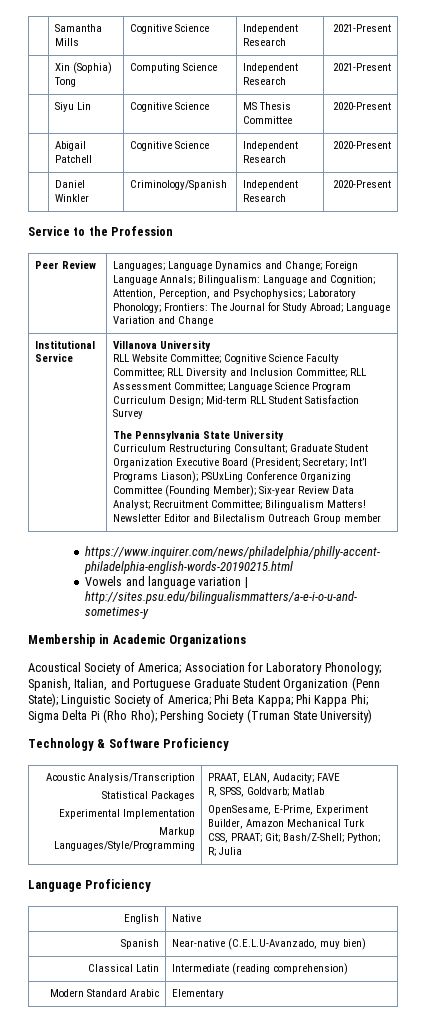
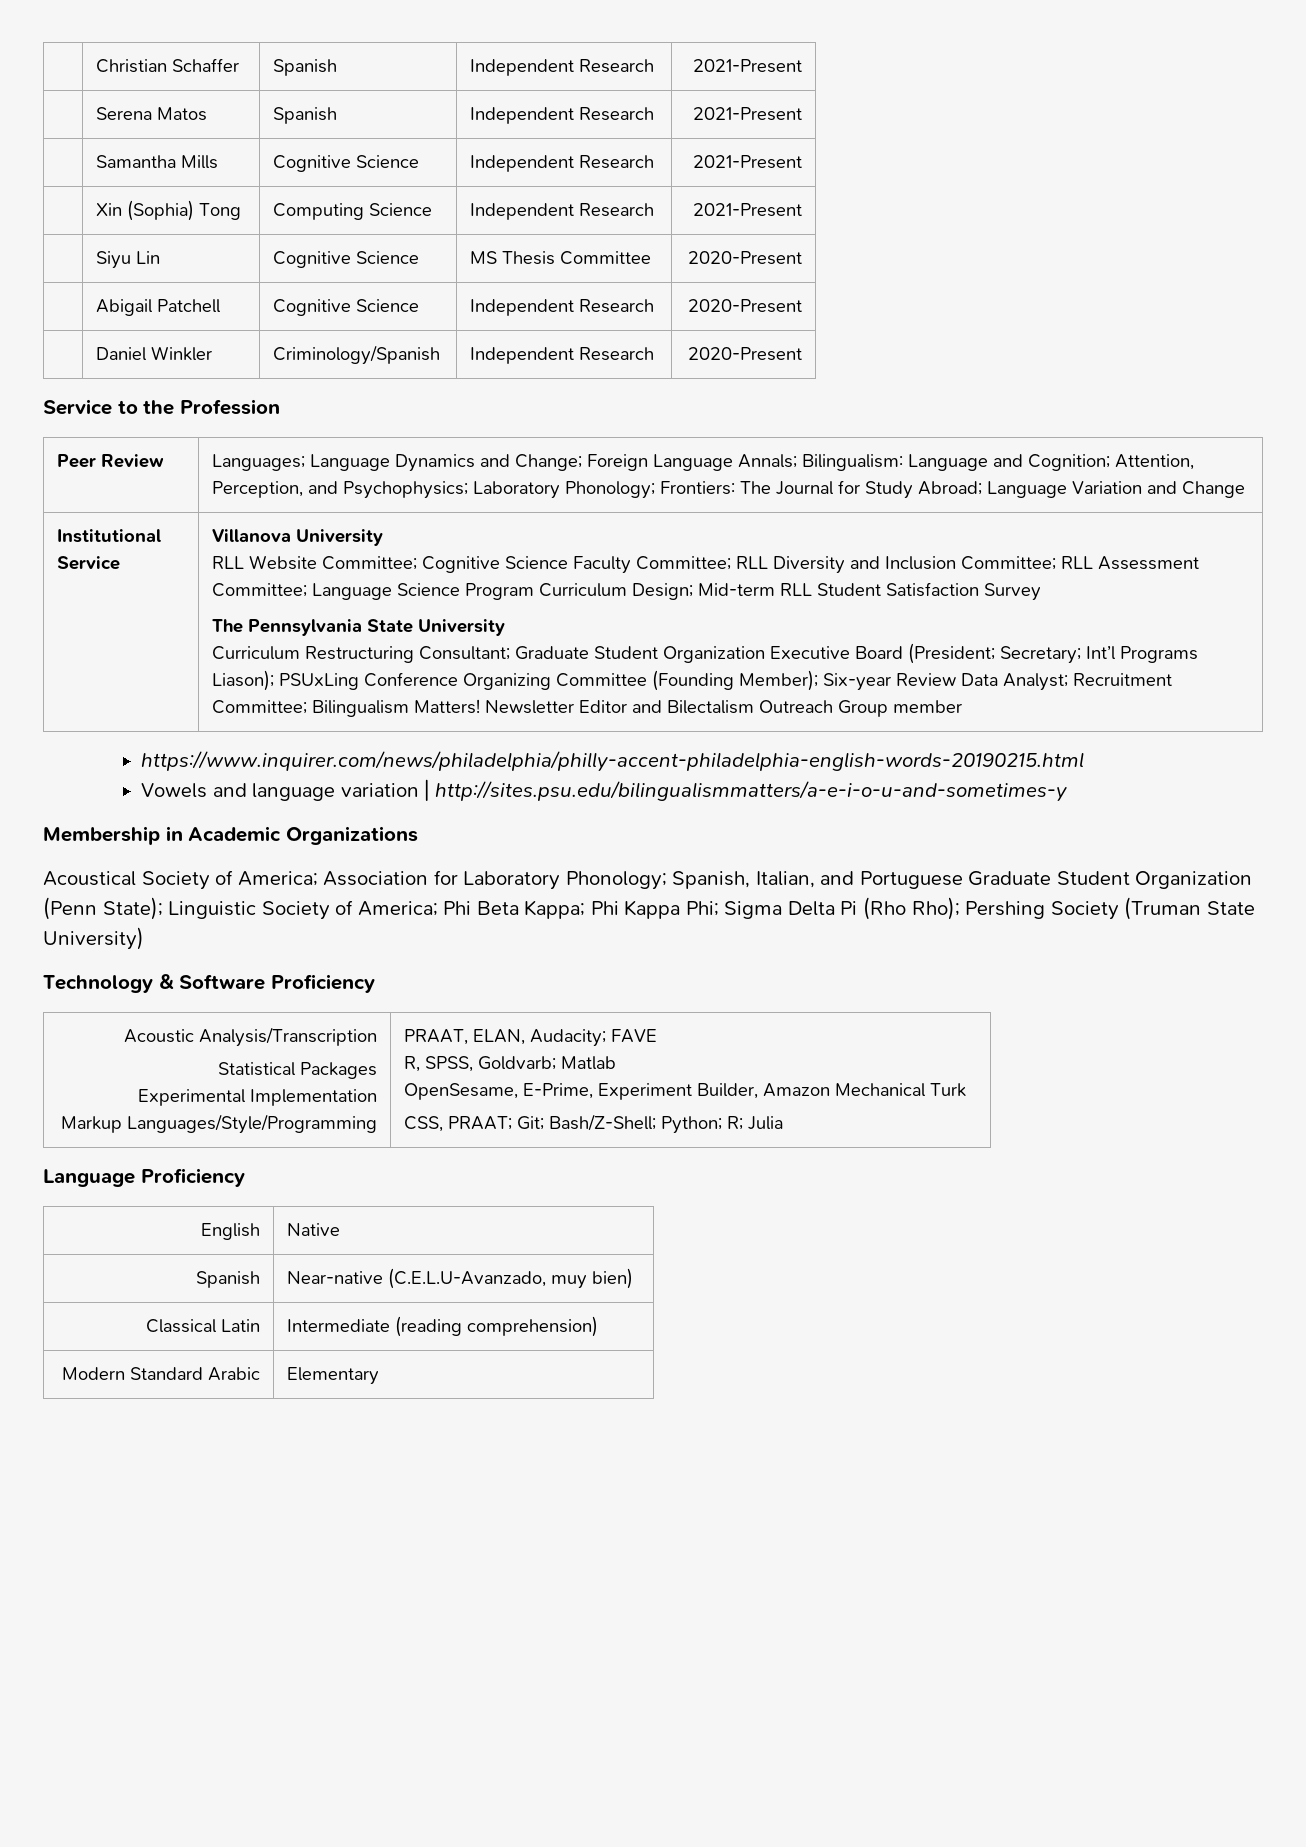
+ | Christian Schaffer | Spanish | Independent Research | 2021-Present
+ | Serena Matos | Spanish | Independent Research | 2021-Present

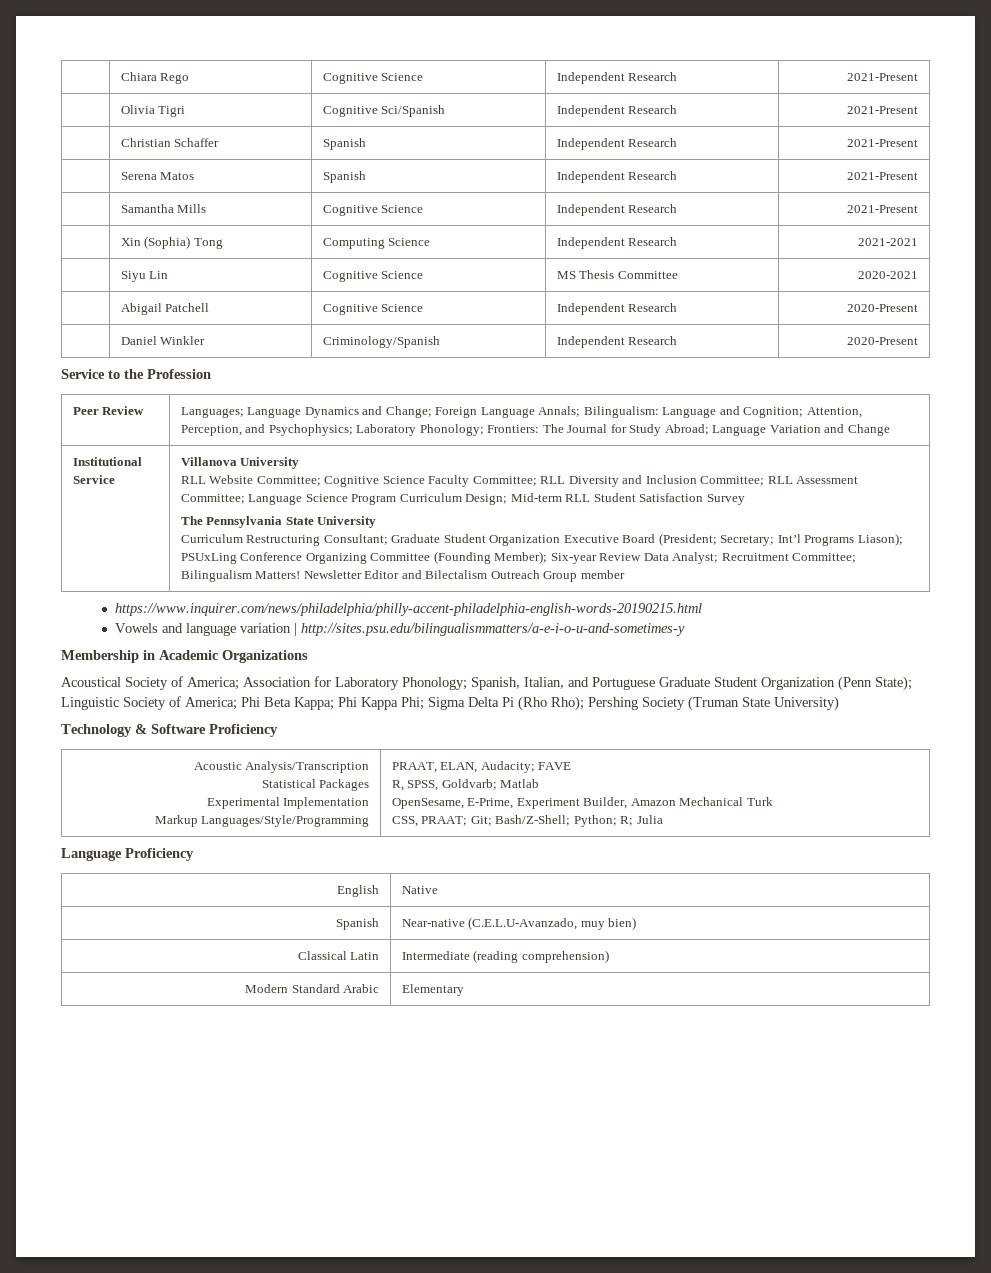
+ | Chiara Rego | Cognitive Science | Independent Research | 2021-Present
+ | Olivia Tigri | Cognitive Sci/Spanish | Independent Research | 2021-Present
- | Xin (Sophia) Tong | Computing Science | Independent Research | 2021-Present
+ | Xin (Sophia) Tong | Computing Science | Independent Research | 2021-2021
- | Siyu Lin | Cognitive Science | MS Thesis Committee | 2020-Present
+ | Siyu Lin | Cognitive Science | MS Thesis Committee | 2020-2021

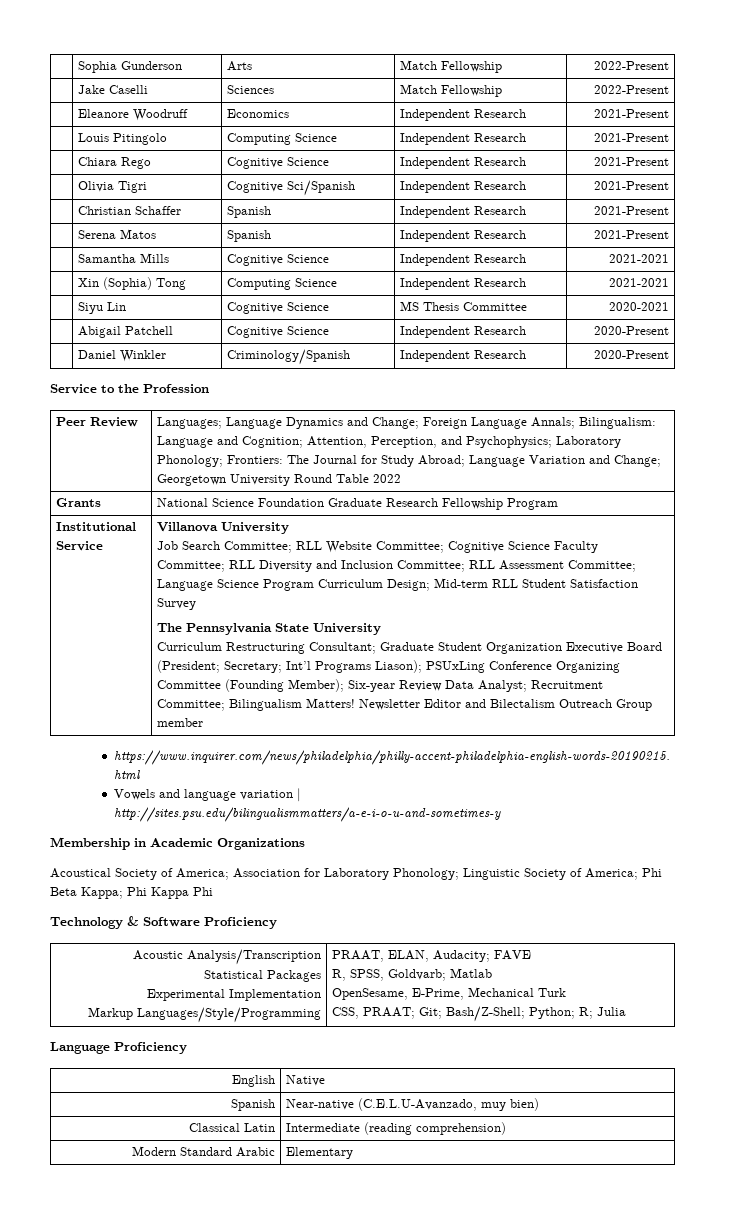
+ | Sophia Gunderson | Arts | Match Fellowship | 2022-Present
+ | Jake Caselli | Sciences | Match Fellowship | 2022-Present
+ | Eleanore Woodruff | Economics | Independent Research | 2021-Present
+ | Louis Pitingolo | Computing Science | Independent Research | 2021-Present
- | Samantha Mills | Cognitive Science | Independent Research | 2021-Present
+ | Samantha Mills | Cognitive Science | Independent Research | 2021-2021
- Peer Review | Languages; Language Dynamics and Change; Foreign Language Annals; Bilingualism: Language and Cognition; Attention, Perception, and Psychophysics; Laboratory Phonology; Frontiers: The Journal for Study Abroad; Language Variation and Change
+ Peer Review | Languages; Language Dynamics and Change; Foreign Language Annals; Bilingualism: Language and Cognition; Attention, Perception, and Psychophysics; Laboratory Phonology; Frontiers: The Journal for Study Abroad; Language Variation and Change; Georgetown University Round Table 2022
+ Grants | National Science Foundation Graduate Research Fellowship Program
- RLL Website Committee; Cognitive Science Faculty Committee; RLL Diversity and Inclusion Committee; RLL Assessment Committee; Language Science Program Curriculum Design; Mid-term RLL Student Satisfaction Survey
+ Job Search Committee; RLL Website Committee; Cognitive Science Faculty Committee; RLL Diversity and Inclusion Committee; RLL Assessment Committee; Language Science Program Curriculum Design; Mid-term RLL Student Satisfaction Survey
- Acoustical Society of America; Association for Laboratory Phonology; Spanish, Italian, and Portuguese Graduate Student Organization (Penn State); Linguistic Society of America; Phi Beta Kappa; Phi Kappa Phi; Sigma Delta Pi (Rho Rho); Pershing Society (Truman State University)
+ Acoustical Society of America; Association for Laboratory Phonology; Linguistic Society of America; Phi Beta Kappa; Phi Kappa Phi
  Acoustic Analysis/Transcription
  Statistical Packages
  Experimental Implementation
  Markup Languages/Style/Programming | PRAAT, ELAN, Audacity; FAVE
  R, SPSS, Goldvarb; Matlab
- OpenSesame, E-Prime, Experiment Builder, Amazon Mechanical Turk
+ OpenSesame, E-Prime, Mechanical Turk

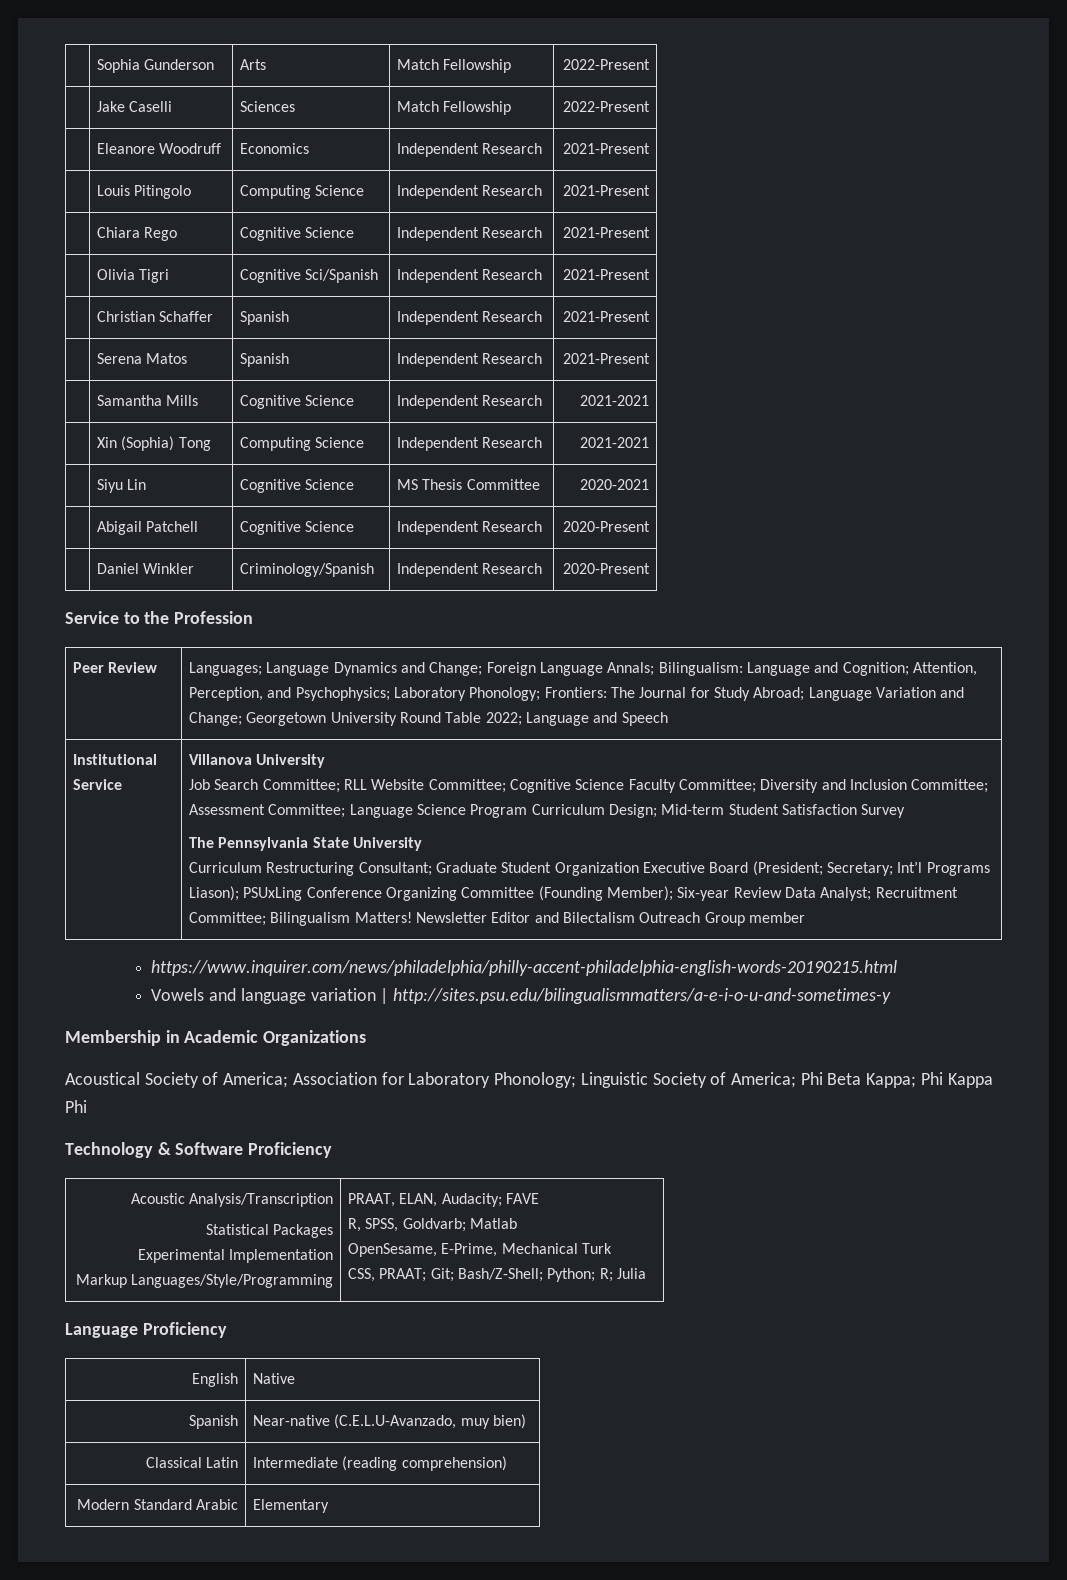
- Peer Review | Languages; Language Dynamics and Change; Foreign Language Annals; Bilingualism: Language and Cognition; Attention, Perception, and Psychophysics; Laboratory Phonology; Frontiers: The Journal for Study Abroad; Language Variation and Change; Georgetown University Round Table 2022
- Grants | National Science Foundation Graduate Research Fellowship Program
+ Peer Review | Languages; Language Dynamics and Change; Foreign Language Annals; Bilingualism: Language and Cognition; Attention, Perception, and Psychophysics; Laboratory Phonology; Frontiers: The Journal for Study Abroad; Language Variation and Change; Georgetown University Round Table 2022; Language and Speech
- Job Search Committee; RLL Website Committee; Cognitive Science Faculty Committee; RLL Diversity and Inclusion Committee; RLL Assessment Committee; Language Science Program Curriculum Design; Mid-term RLL Student Satisfaction Survey
+ Job Search Committee; RLL Website Committee; Cognitive Science Faculty Committee; Diversity and Inclusion Committee; Assessment Committee; Language Science Program Curriculum Design; Mid-term Student Satisfaction Survey

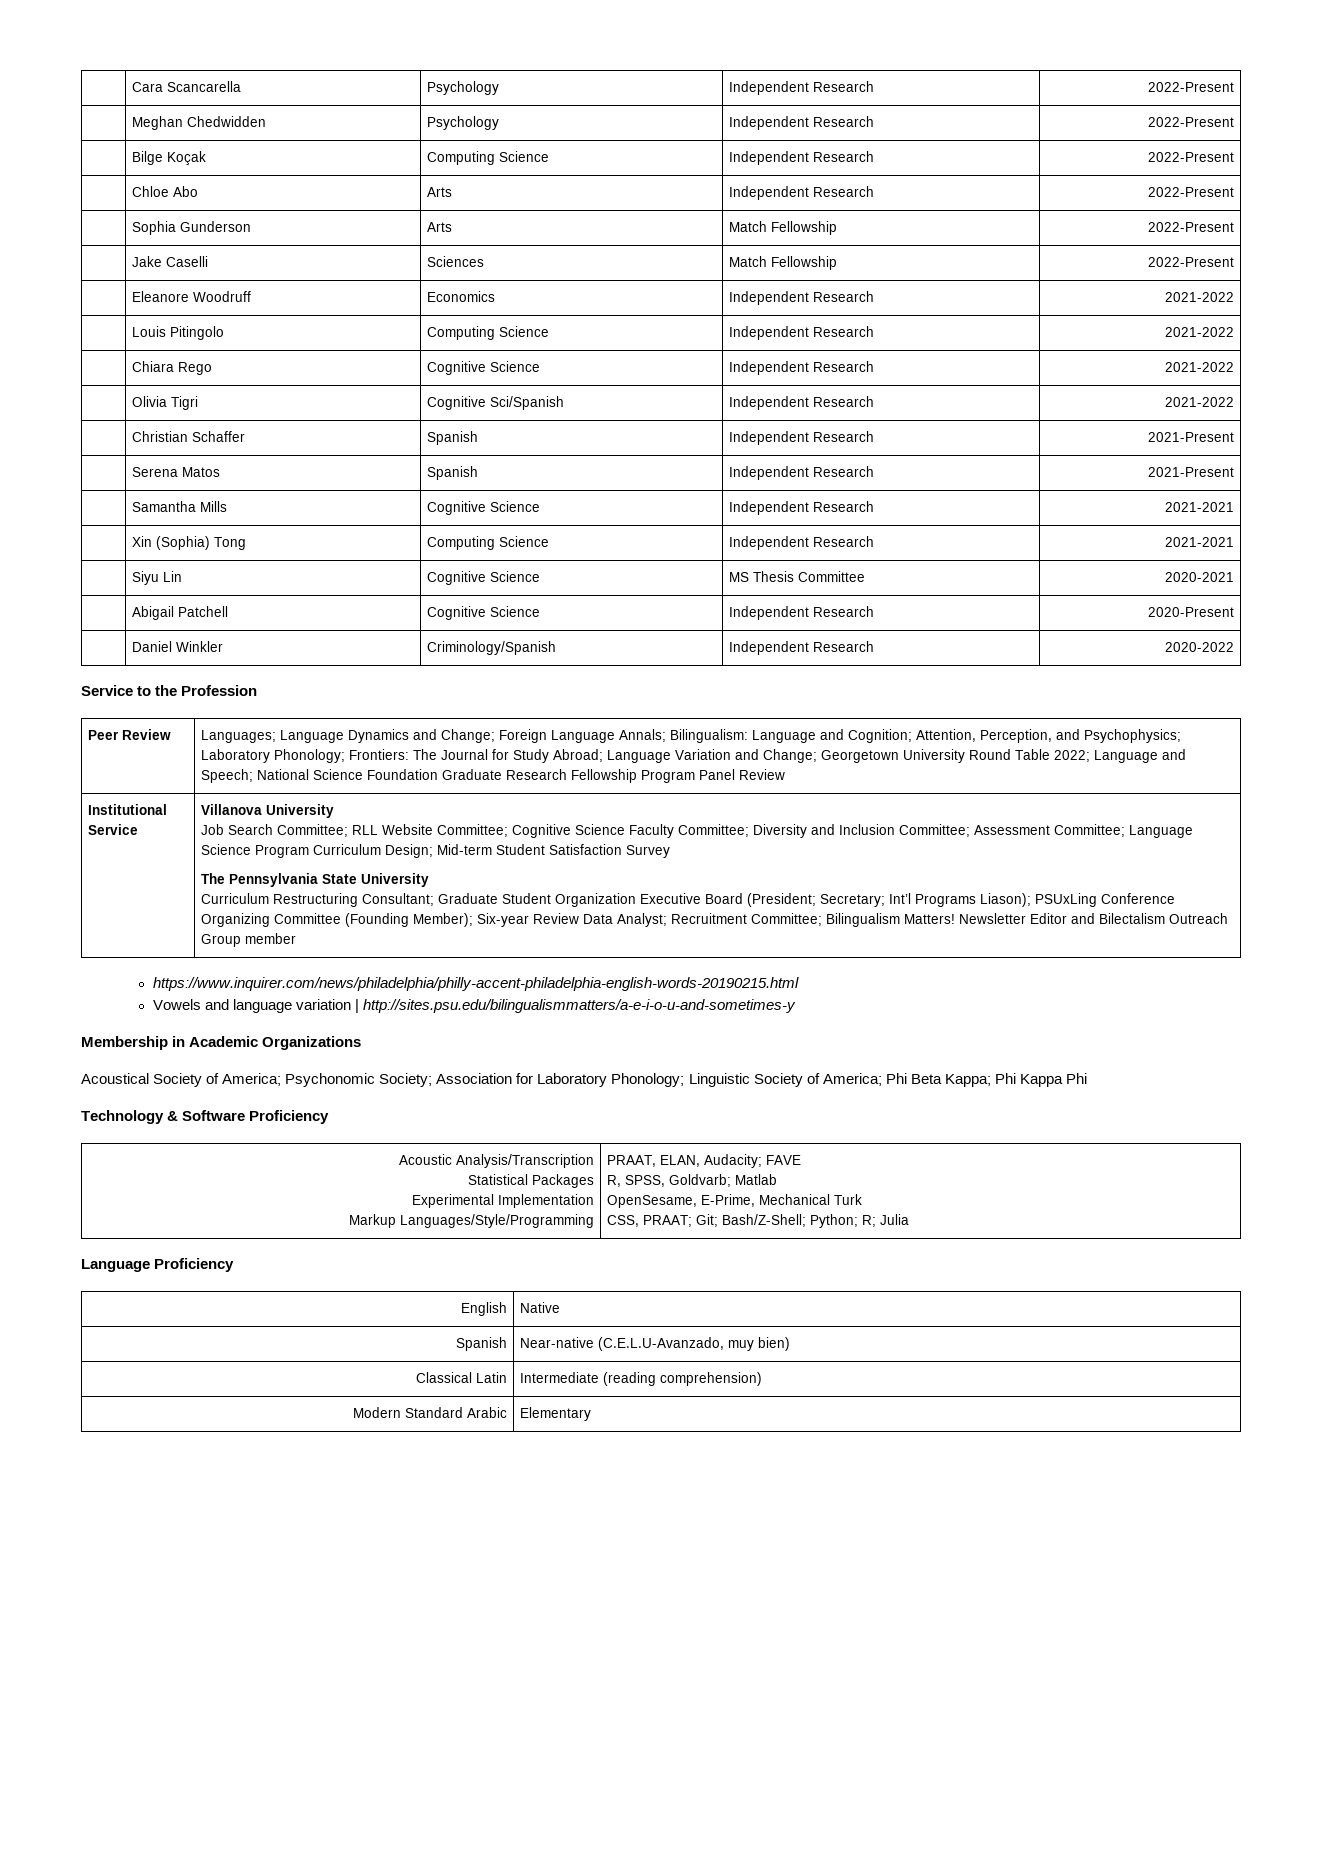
+ | Cara Scancarella | Psychology | Independent Research | 2022-Present
+ | Meghan Chedwidden | Psychology | Independent Research | 2022-Present
+ | Bilge Koçak | Computing Science | Independent Research | 2022-Present
+ | Chloe Abo | Arts | Independent Research | 2022-Present
- | Eleanore Woodruff | Economics | Independent Research | 2021-Present
+ | Eleanore Woodruff | Economics | Independent Research | 2021-2022
- | Louis Pitingolo | Computing Science | Independent Research | 2021-Present
+ | Louis Pitingolo | Computing Science | Independent Research | 2021-2022
- | Chiara Rego | Cognitive Science | Independent Research | 2021-Present
+ | Chiara Rego | Cognitive Science | Independent Research | 2021-2022
- | Olivia Tigri | Cognitive Sci/Spanish | Independent Research | 2021-Present
+ | Olivia Tigri | Cognitive Sci/Spanish | Independent Research | 2021-2022
- | Daniel Winkler | Criminology/Spanish | Independent Research | 2020-Present
+ | Daniel Winkler | Criminology/Spanish | Independent Research | 2020-2022
- Languages; Language Dynamics and Change; Foreign Language Annals; Bilingualism: Language and Cognition; Attention, Perception, and Psychophysics; Laboratory Phonology; Frontiers: The Journal for Study Abroad; Language Variation and Change; Georgetown University Round Table 2022; Language and Speech
+ Languages; Language Dynamics and Change; Foreign Language Annals; Bilingualism: Language and Cognition; Attention, Perception, and Psychophysics; Laboratory Phonology; Frontiers: The Journal for Study Abroad; Language Variation and Change; Georgetown University Round Table 2022; Language and Speech; National Science Foundation Graduate Research Fellowship Program Panel Review
- Acoustical Society of America; Association for Laboratory Phonology; Linguistic Society of America; Phi Beta Kappa; Phi Kappa Phi
+ Acoustical Society of America; Psychonomic Society; Association for Laboratory Phonology; Linguistic Society of America; Phi Beta Kappa; Phi Kappa Phi

